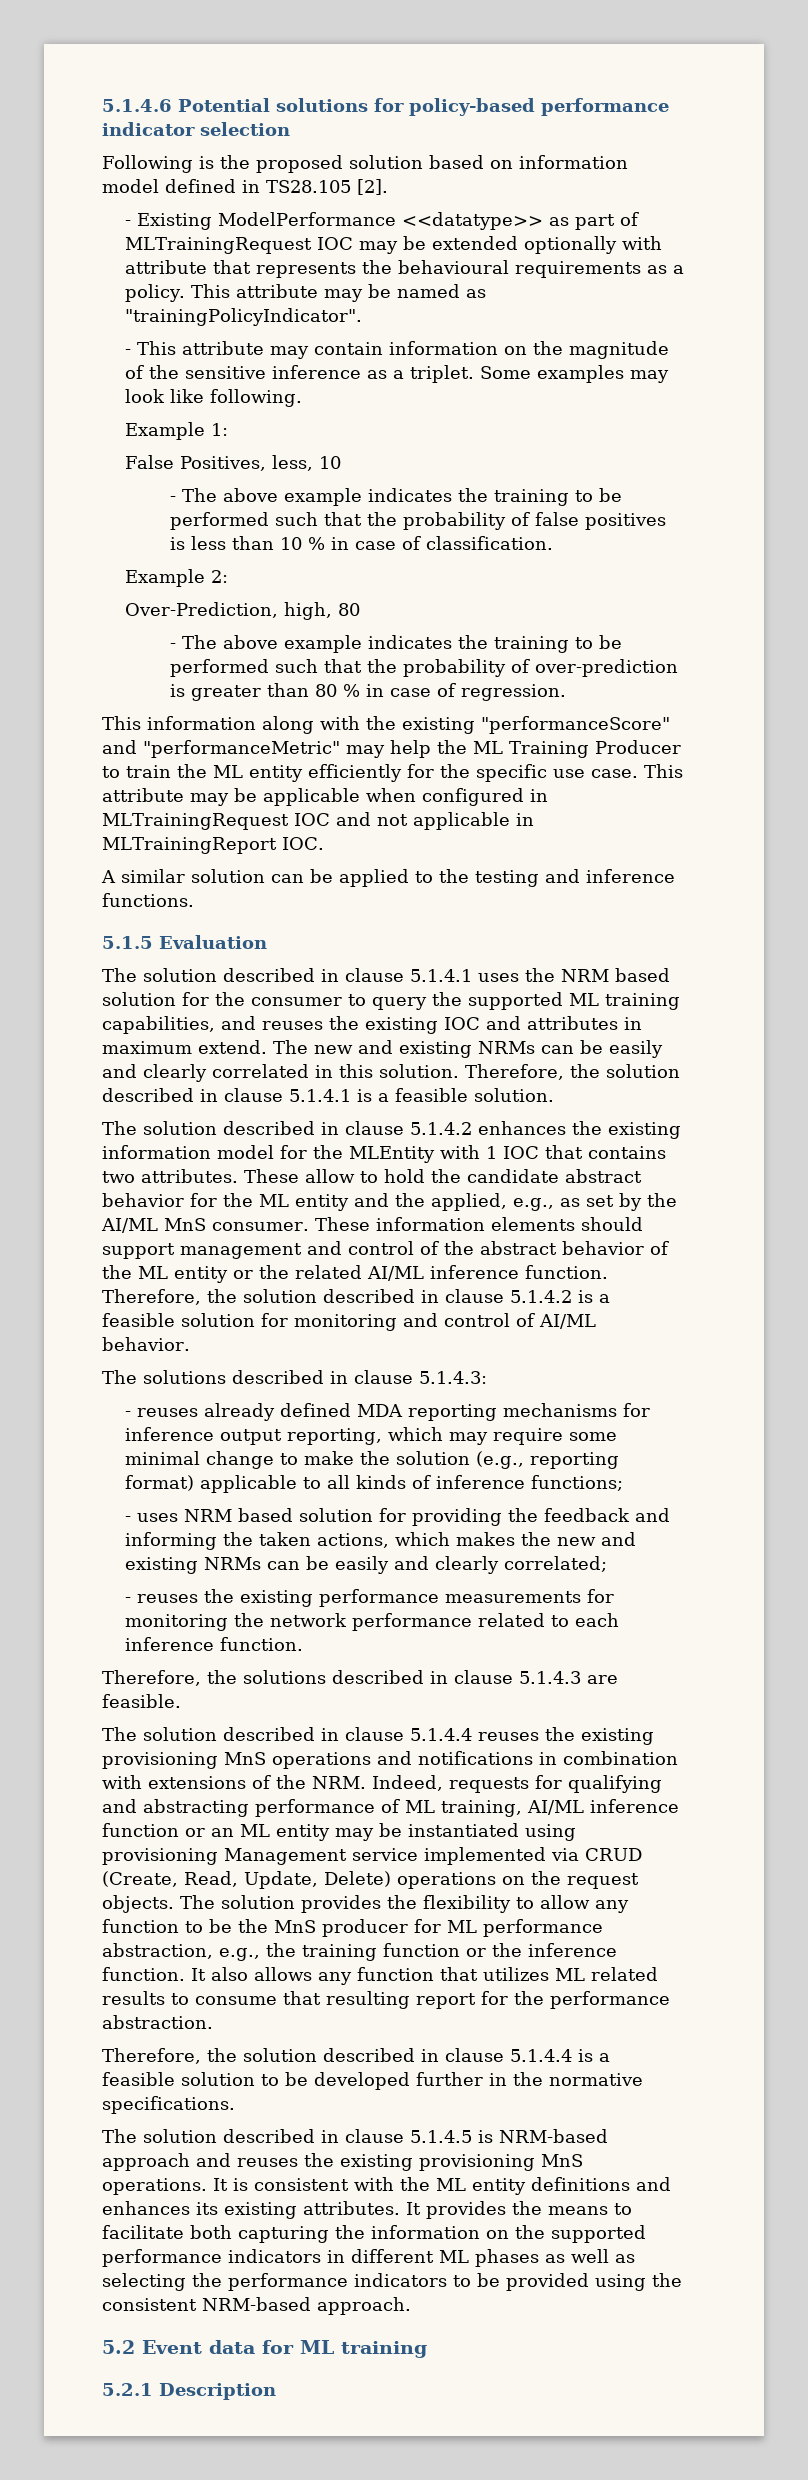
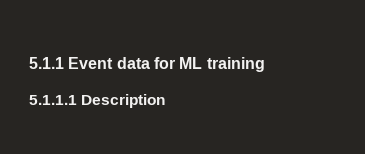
- 5.1.4.6 Potential solutions for policy-based performance indicator selection
- Following is the proposed solution based on information model defined in TS28.105 [2].
- - Existing ModelPerformance <<datatype>> as part of MLTrainingRequest IOC may be extended optionally with attribute that represents the behavioural requirements as a policy. This attribute may be named as "trainingPolicyIndicator".
- - This attribute may contain information on the magnitude of the sensitive inference as a triplet. Some examples may look like following.
- Example 1:
- False Positives, less, 10
- - The above example indicates the training to be performed such that the probability of false positives is less than 10 % in case of classification.
- Example 2:
- Over-Prediction, high, 80
- - The above example indicates the training to be performed such that the probability of over-prediction is greater than 80 % in case of regression.
- This information along with the existing "performanceScore" and "performanceMetric" may help the ML Training Producer to train the ML entity efficiently for the specific use case. This attribute may be applicable when configured in MLTrainingRequest IOC and not applicable in MLTrainingReport IOC.
- A similar solution can be applied to the testing and inference functions.
- 5.1.5 Evaluation
- The solution described in clause 5.1.4.1 uses the NRM based solution for the consumer to query the supported ML training capabilities, and reuses the existing IOC and attributes in maximum extend. The new and existing NRMs can be easily and clearly correlated in this solution. Therefore, the solution described in clause 5.1.4.1 is a feasible solution.
- The solution described in clause 5.1.4.2 enhances the existing information model for the MLEntity with 1 IOC that contains two attributes. These allow to hold the candidate abstract behavior for the ML entity and the applied, e.g., as set by the AI/ML MnS consumer. These information elements should support management and control of the abstract behavior of the ML entity or the related AI/ML inference function. Therefore, the solution described in clause 5.1.4.2 is a feasible solution for monitoring and control of AI/ML behavior.
- The solutions described in clause 5.1.4.3:
- - reuses already defined MDA reporting mechanisms for inference output reporting, which may require some minimal change to make the solution (e.g., reporting format) applicable to all kinds of inference functions;
- - uses NRM based solution for providing the feedback and informing the taken actions, which makes the new and existing NRMs can be easily and clearly correlated;
- - reuses the existing performance measurements for monitoring the network performance related to each inference function.
- Therefore, the solutions described in clause 5.1.4.3 are feasible.
- The solution described in clause 5.1.4.4 reuses the existing provisioning MnS operations and notifications in combination with extensions of the NRM. Indeed, requests for qualifying and abstracting performance of ML training, AI/ML inference function or an ML entity may be instantiated using provisioning Management service implemented via CRUD (Create, Read, Update, Delete) operations on the request objects. The solution provides the flexibility to allow any function to be the MnS producer for ML performance abstraction, e.g., the training function or the inference function. It also allows any function that utilizes ML related results to consume that resulting report for the performance abstraction.
- Therefore, the solution described in clause 5.1.4.4 is a feasible solution to be developed further in the normative specifications.
- The solution described in clause 5.1.4.5 is NRM-based approach and reuses the existing provisioning MnS operations. It is consistent with the ML entity definitions and enhances its existing attributes. It provides the means to facilitate both capturing the information on the supported performance indicators in different ML phases as well as selecting the performance indicators to be provided using the consistent NRM-based approach.
- 5.2 Event data for ML training
+ 5.1.1 Event data for ML training
- 5.2.1 Description
+ 5.1.1.1 Description

